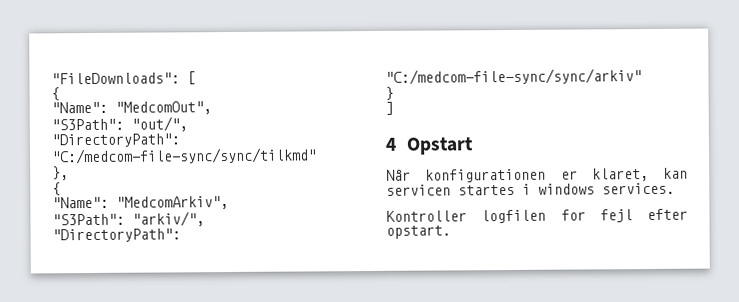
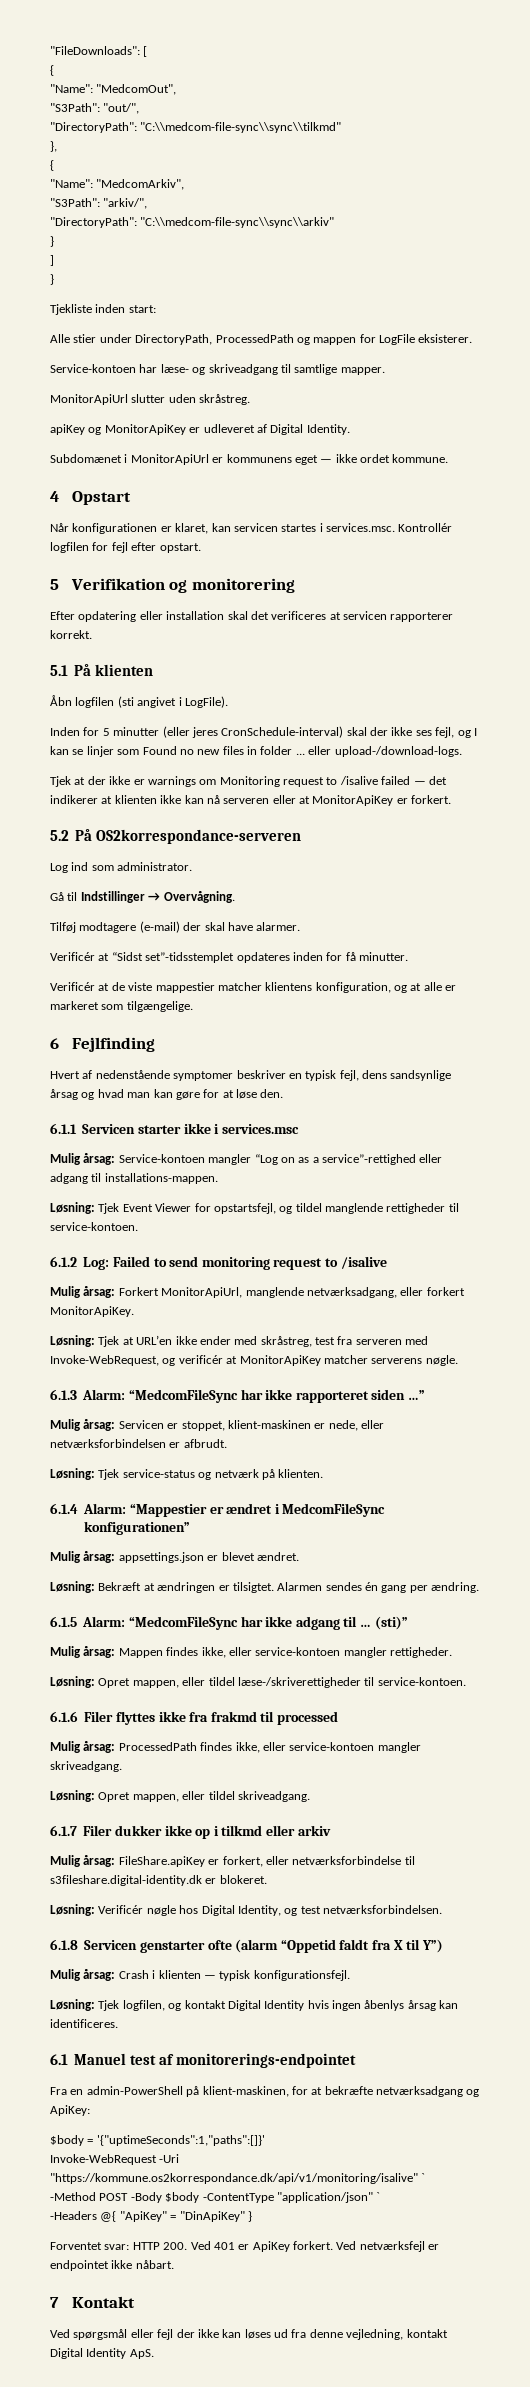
- "DirectoryPath": "C:/medcom-file-sync/sync/tilkmd"
+ "DirectoryPath": "C:\\medcom-file-sync\\sync\\tilkmd"
- "DirectoryPath": "C:/medcom-file-sync/sync/arkiv"
+ "DirectoryPath": "C:\\medcom-file-sync\\sync\\arkiv"
  ]
+ }
+ Tjekliste inden start:
+ Alle stier under DirectoryPath, ProcessedPath og mappen for LogFile eksisterer.
+ Service-kontoen har læse- og skriveadgang til samtlige mapper.
+ MonitorApiUrl slutter uden skråstreg.
+ apiKey og MonitorApiKey er udleveret af Digital Identity.
+ Subdomænet i MonitorApiUrl er kommunens eget — ikke ordet kommune.
- Når konfigurationen er klaret, kan servicen startes i windows services.
- Kontroller logfilen for fejl efter opstart.
+ Når konfigurationen er klaret, kan servicen startes i services.msc. Kontrollér logfilen for fejl efter opstart.
+ 5 Verifikation og monitorering
+ Efter opdatering eller installation skal det verificeres at servicen rapporterer korrekt.
+ 5.1 På klienten
+ Åbn logfilen (sti angivet i LogFile).
+ Inden for 5 minutter (eller jeres CronSchedule-interval) skal der ikke ses fejl, og I kan se linjer som Found no new files in folder ... eller upload-/download-logs.
+ Tjek at der ikke er warnings om Monitoring request to /isalive failed — det indikerer at klienten ikke kan nå serveren eller at MonitorApiKey er forkert.
+ 5.2 På OS2korrespondance-serveren
+ Log ind som administrator.
+ Gå til Indstillinger → Overvågning.
+ Tilføj modtagere (e-mail) der skal have alarmer.
+ Verificér at “Sidst set”-tidsstemplet opdateres inden for få minutter.
+ Verificér at de viste mappestier matcher klientens konfiguration, og at alle er markeret som tilgængelige.
+ 6 Fejlfinding
+ Hvert af nedenstående symptomer beskriver en typisk fejl, dens sandsynlige årsag og hvad man kan gøre for at løse den.
+ 6.1.1 Servicen starter ikke i services.msc
+ Mulig årsag: Service-kontoen mangler “Log on as a service”-rettighed eller adgang til installations-mappen.
+ Løsning: Tjek Event Viewer for opstartsfejl, og tildel manglende rettigheder til service-kontoen.
+ 6.1.2 Log: Failed to send monitoring request to /isalive
+ Mulig årsag: Forkert MonitorApiUrl, manglende netværksadgang, eller forkert MonitorApiKey.
+ Løsning: Tjek at URL’en ikke ender med skråstreg, test fra serveren med Invoke-WebRequest, og verificér at MonitorApiKey matcher serverens nøgle.
+ 6.1.3 Alarm: “MedcomFileSync har ikke rapporteret siden …”
+ Mulig årsag: Servicen er stoppet, klient-maskinen er nede, eller netværksforbindelsen er afbrudt.
+ Løsning: Tjek service-status og netværk på klienten.
+ 6.1.4 Alarm: “Mappestier er ændret i MedcomFileSync konfigurationen”
+ Mulig årsag: appsettings.json er blevet ændret.
+ Løsning: Bekræft at ændringen er tilsigtet. Alarmen sendes én gang per ændring.
+ 6.1.5 Alarm: “MedcomFileSync har ikke adgang til … (sti)”
+ Mulig årsag: Mappen findes ikke, eller service-kontoen mangler rettigheder.
+ Løsning: Opret mappen, eller tildel læse-/skriverettigheder til service-kontoen.
+ 6.1.6 Filer flyttes ikke fra frakmd til processed
+ Mulig årsag: ProcessedPath findes ikke, eller service-kontoen mangler skriveadgang.
+ Løsning: Opret mappen, eller tildel skriveadgang.
+ 6.1.7 Filer dukker ikke op i tilkmd eller arkiv
+ Mulig årsag: FileShare.apiKey er forkert, eller netværksforbindelse til s3fileshare.digital-identity.dk er blokeret.
+ Løsning: Verificér nøgle hos Digital Identity, og test netværksforbindelsen.
+ 6.1.8 Servicen genstarter ofte (alarm “Oppetid faldt fra X til Y”)
+ Mulig årsag: Crash i klienten — typisk konfigurationsfejl.
+ Løsning: Tjek logfilen, og kontakt Digital Identity hvis ingen åbenlys årsag kan identificeres.
+ 6.1 Manuel test af monitorerings-endpointet
+ Fra en admin-PowerShell på klient-maskinen, for at bekræfte netværksadgang og ApiKey:
+ $body = '{"uptimeSeconds":1,"paths":[]}'
+ Invoke-WebRequest -Uri "https://kommune.os2korrespondance.dk/api/v1/monitoring/isalive" `
+ -Method POST -Body $body -ContentType "application/json" `
+ -Headers @{ "ApiKey" = "DinApiKey" }
+ Forventet svar: HTTP 200. Ved 401 er ApiKey forkert. Ved netværksfejl er endpointet ikke nåbart.
+ 7 Kontakt
+ Ved spørgsmål eller fejl der ikke kan løses ud fra denne vejledning, kontakt Digital Identity ApS.

